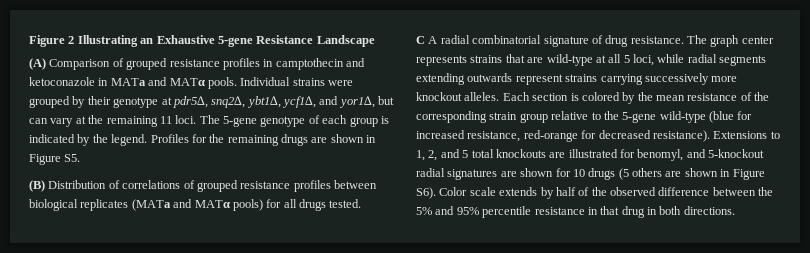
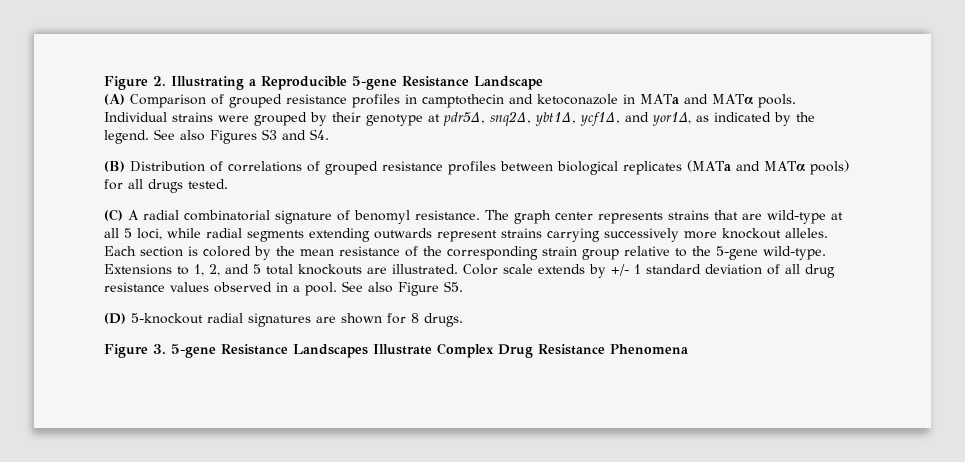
- Figure 2 Illustrating an Exhaustive 5-gene Resistance Landscape
+ Figure 2. Illustrating a Reproducible 5-gene Resistance Landscape
- Individual strains were grouped by their genotype at pdr5∆, snq2∆, ybt1∆, ycf1∆, and yor1∆, but can vary at the remaining 11 loci. The 5-gene genotype of each group is indicated by the legend. Profiles for the remaining drugs are shown in Figure S5.
+ Individual strains were grouped by their genotype at pdr5∆, snq2∆, ybt1∆, ycf1∆, and yor1∆, as indicated by the legend. See also Figures S3 and S4.
- C A radial combinatorial signature of drug resistance.
+ (C) A radial combinatorial signature of benomyl resistance.
- Each section is colored by the mean resistance of the corresponding strain group relative to the 5-gene wild-type (blue for increased resistance, red-orange for decreased resistance).
+ Each section is colored by the mean resistance of the corresponding strain group relative to the 5-gene wild-type.
- Extensions to 1, 2, and 5 total knockouts are illustrated for benomyl, and 5-knockout radial signatures are shown for 10 drugs (5 others are shown in Figure S6). Color scale extends by half of the observed difference between the 5% and 95% percentile resistance in that drug in both directions.
+ Extensions to 1, 2, and 5 total knockouts are illustrated. Color scale extends by +/- 1 standard deviation of all drug resistance values observed in a pool. See also Figure S5.
+ (D) 5-knockout radial signatures are shown for 8 drugs.
+ Figure 3. 5-gene Resistance Landscapes Illustrate Complex Drug Resistance Phenomena

